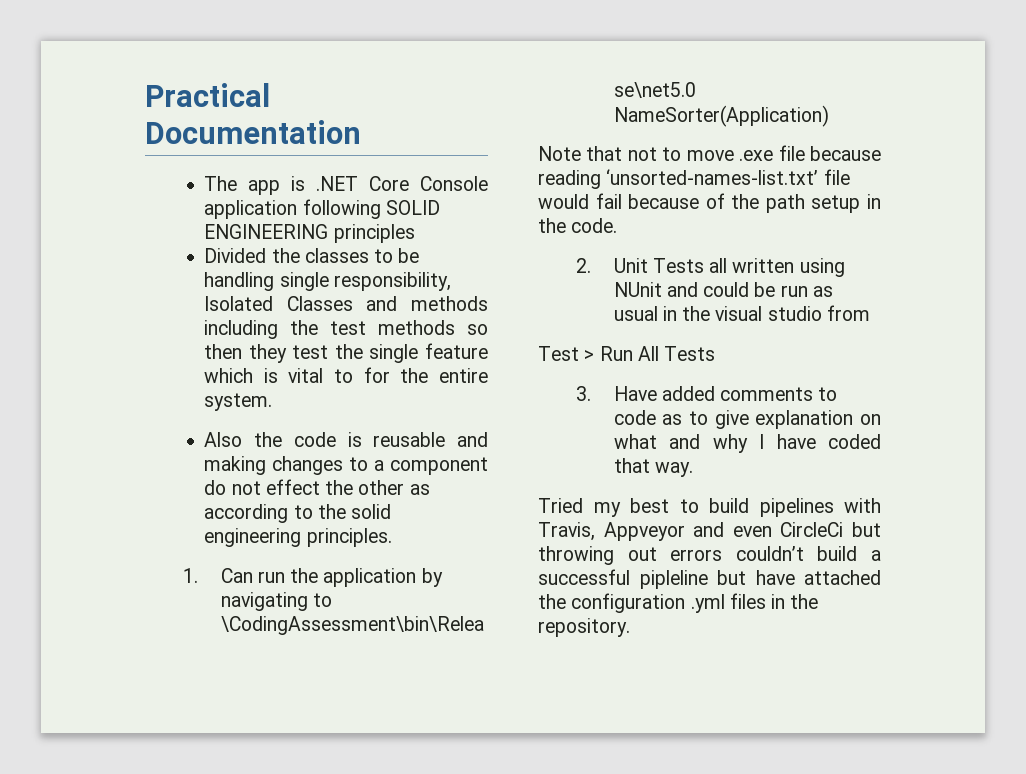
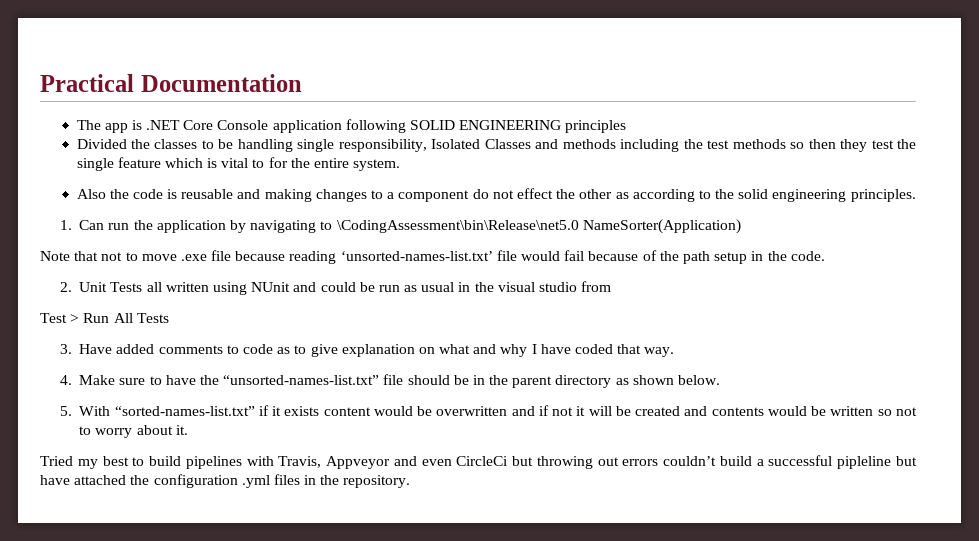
+ 4. Make sure to have the “unsorted-names-list.txt” file should be in the parent directory as shown below.
+ 5. With “sorted-names-list.txt” if it exists content would be overwritten and if not it will be created and contents would be written so not to worry about it.

